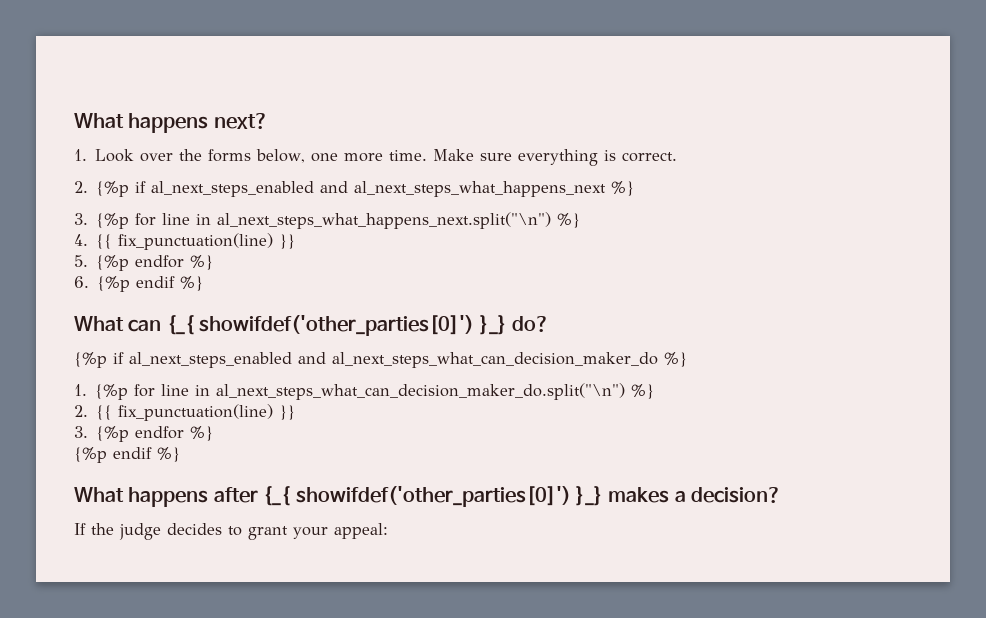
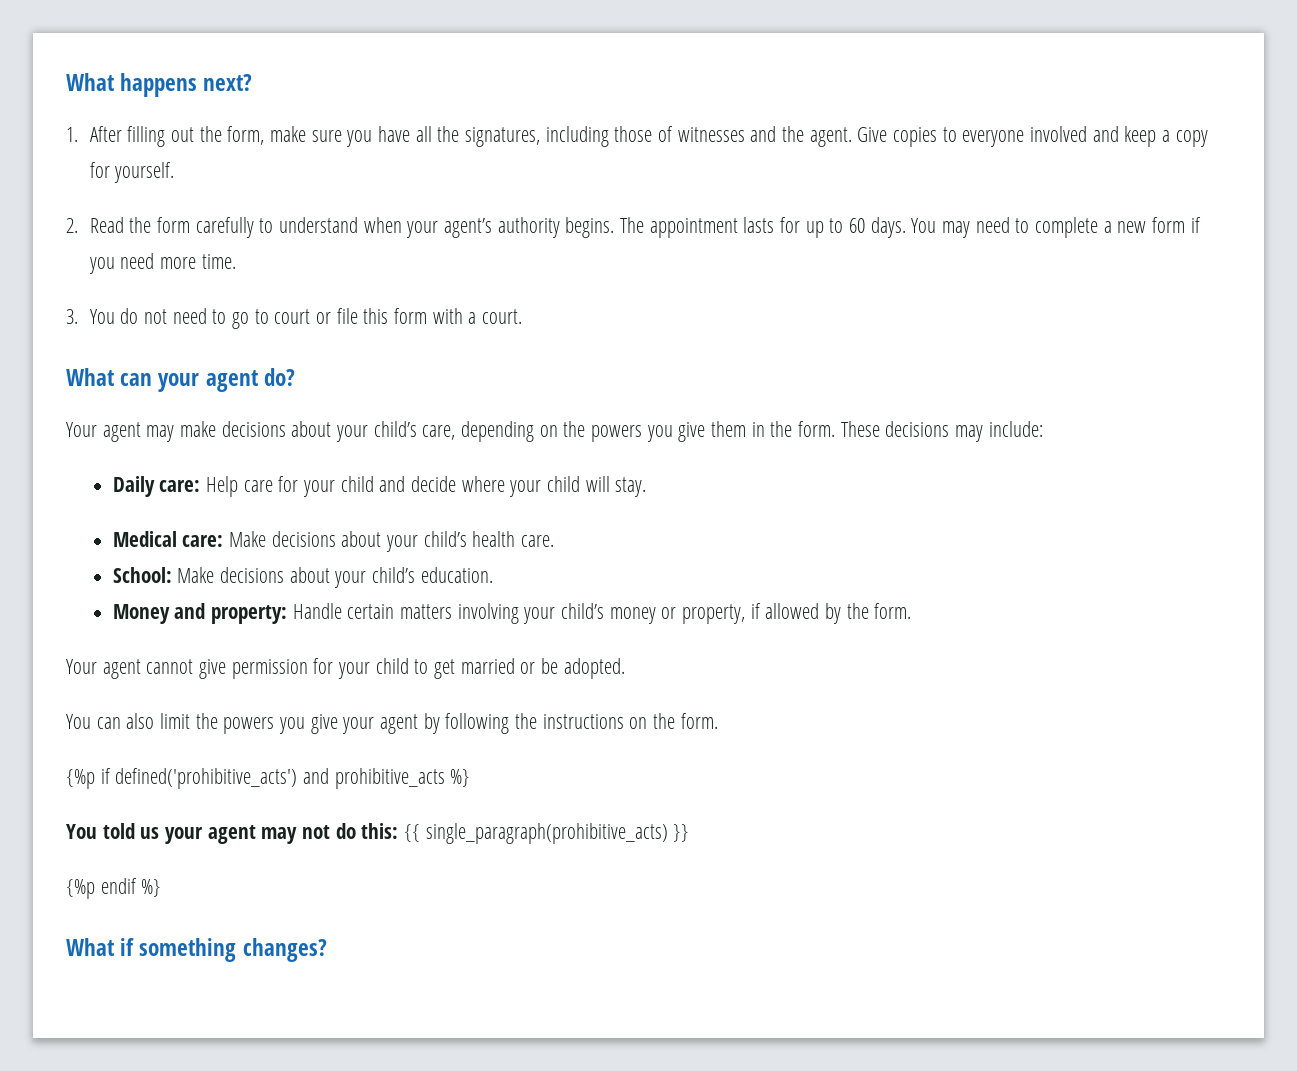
- 1. Look over the forms below, one more time. Make sure everything is correct.
- 2. {%p if al_next_steps_enabled and al_next_steps_what_happens_next %}
- 3. {%p for line in al_next_steps_what_happens_next.split("\n") %}
- 4. {{ fix_punctuation(line) }}
- 5. {%p endfor %}
- 6. {%p endif %}
- What can {_{ showifdef('other_parties[0]') }_} do?
- {%p if al_next_steps_enabled and al_next_steps_what_can_decision_maker_do %}
- 1. {%p for line in al_next_steps_what_can_decision_maker_do.split("\n") %}
- 2. {{ fix_punctuation(line) }}
- 3. {%p endfor %}
+ 1. After filling out the form, make sure you have all the signatures, including those of witnesses and the agent. Give copies to everyone involved and keep a copy for yourself.
+ 2. Read the form carefully to understand when your agent’s authority begins. The appointment lasts for up to 60 days. You may need to complete a new form if you need more time.
+ 3. You do not need to go to court or file this form with a court.
+ What can your agent do?
+ Your agent may make decisions about your child’s care, depending on the powers you give them in the form. These decisions may include:
+ Daily care: Help care for your child and decide where your child will stay.
+ Medical care: Make decisions about your child’s health care.
+ School: Make decisions about your child’s education.
+ Money and property: Handle certain matters involving your child’s money or property, if allowed by the form.
+ Your agent cannot give permission for your child to get married or be adopted.
+ You can also limit the powers you give your agent by following the instructions on the form.
+ {%p if defined('prohibitive_acts') and prohibitive_acts %}
+ You told us your agent may not do this: {{ single_paragraph(prohibitive_acts) }}
  {%p endif %}
- What happens after {_{ showifdef('other_parties[0]') }_} makes a decision?
- If the judge decides to grant your appeal:
+ What if something changes?

